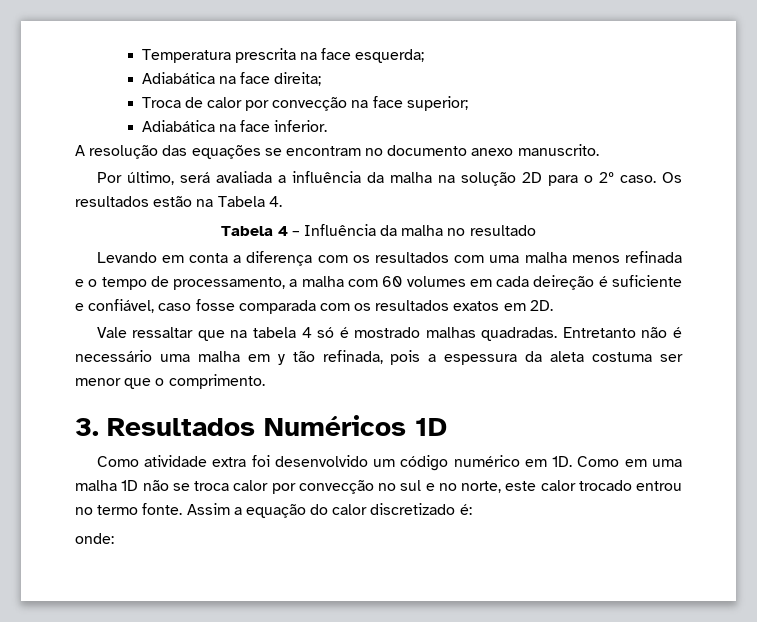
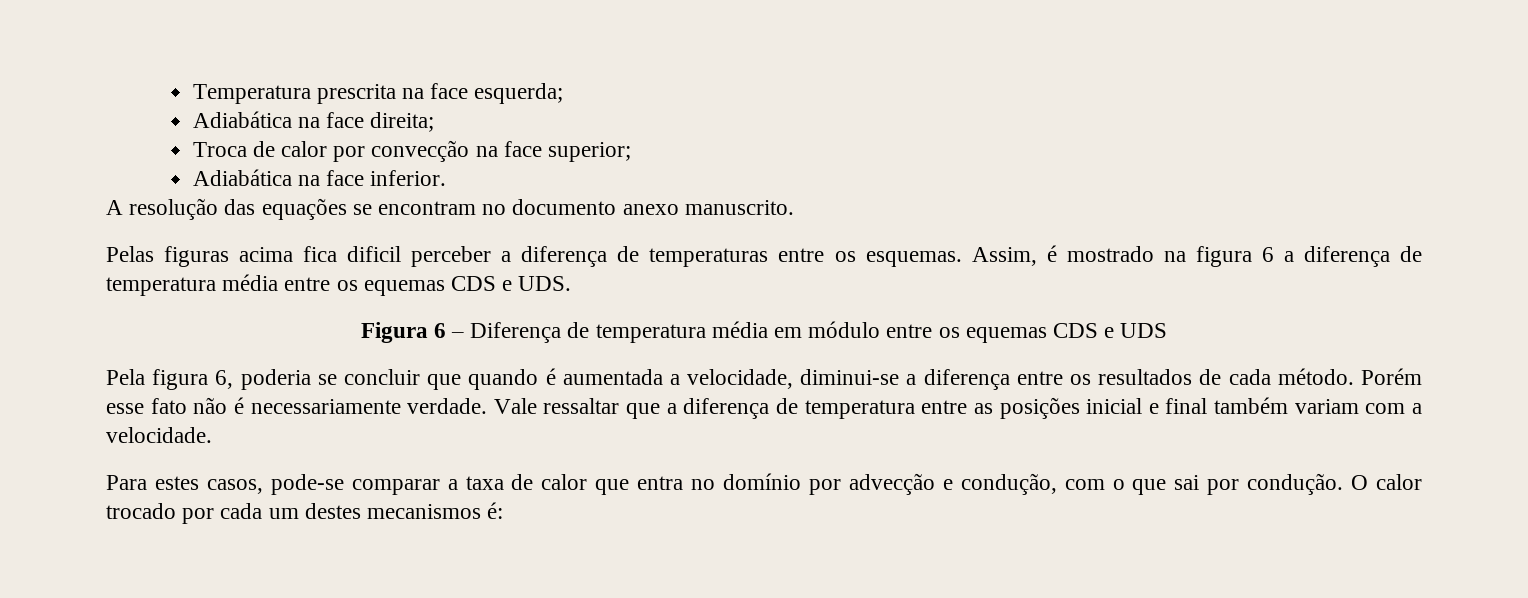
- Por último, será avaliada a influência da malha na solução 2D para o 2º caso. Os resultados estão na Tabela 4.
- Tabela 4 – Influência da malha no resultado
- Levando em conta a diferença com os resultados com uma malha menos refinada e o tempo de processamento, a malha com 60 volumes em cada deireção é suficiente e confiável, caso fosse comparada com os resultados exatos em 2D.
- Vale ressaltar que na tabela 4 só é mostrado malhas quadradas. Entretanto não é necessário uma malha em y tão refinada, pois a espessura da aleta costuma ser menor que o comprimento.
- 3. Resultados Numéricos 1D
- Como atividade extra foi desenvolvido um código numérico em 1D. Como em uma malha 1D não se troca calor por convecção no sul e no norte, este calor trocado entrou no termo fonte. Assim a equação do calor discretizado é:
+ Pelas figuras acima fica dificil perceber a diferença de temperaturas entre os esquemas. Assim, é mostrado na figura 6 a diferença de temperatura média entre os equemas CDS e UDS.
+ Figura 6 – Diferença de temperatura média em módulo entre os equemas CDS e UDS
+ Pela figura 6, poderia se concluir que quando é aumentada a velocidade, diminui-se a diferença entre os resultados de cada método. Porém esse fato não é necessariamente verdade. Vale ressaltar que a diferença de temperatura entre as posições inicial e final também variam com a velocidade.
+ Para estes casos, pode-se comparar a taxa de calor que entra no domínio por advecção e condução, com o que sai por condução. O calor trocado por cada um destes mecanismos é:
- onde:

